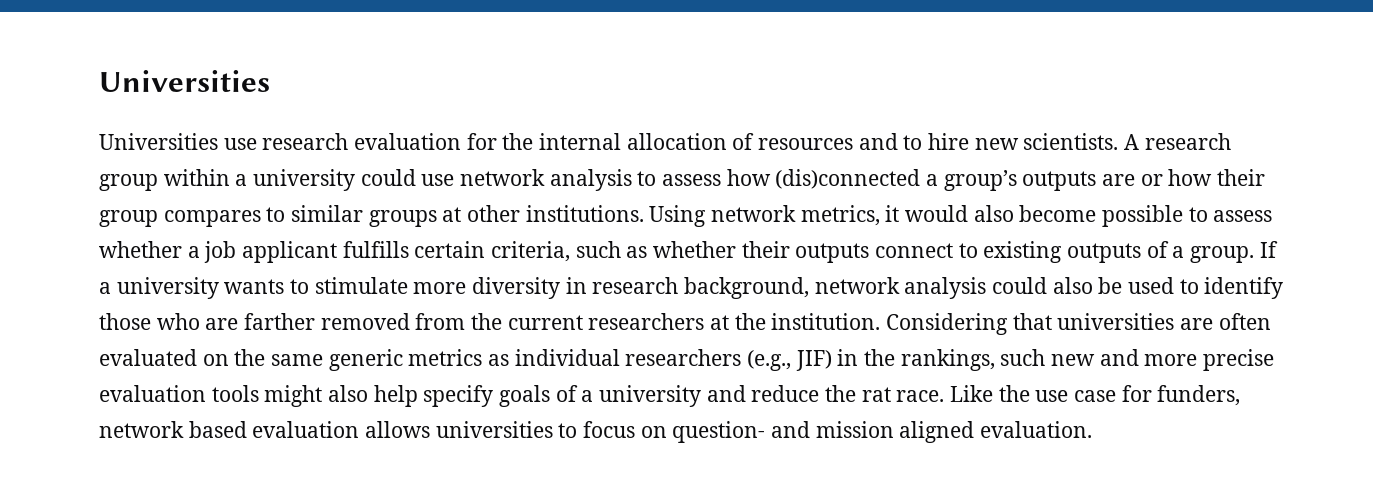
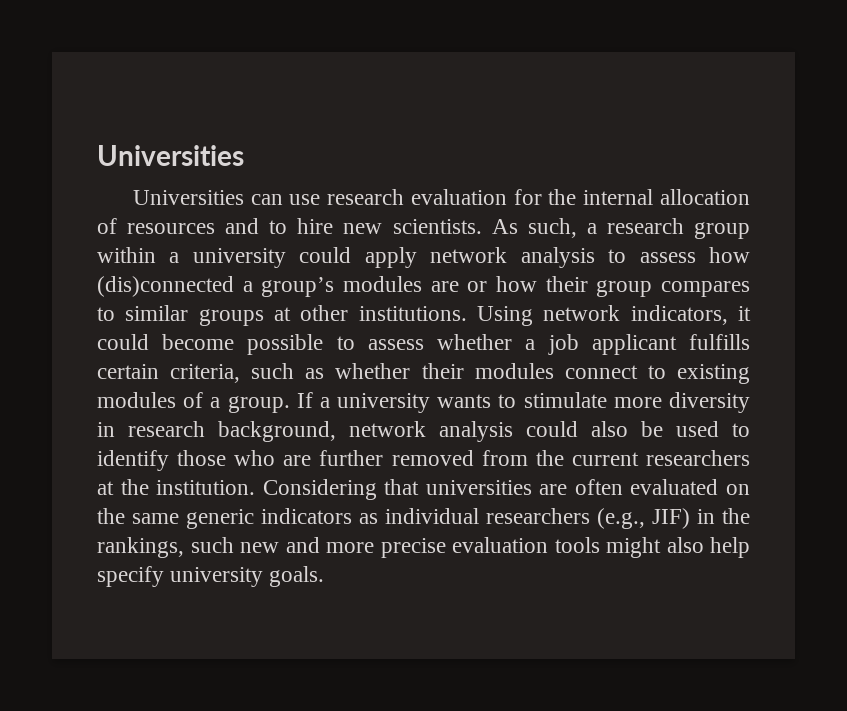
- Universities use research evaluation for the internal allocation of resources and to hire new scientists.
+ Universities can use research evaluation for the internal allocation of resources and to hire new scientists.
- A research group within a university could use network analysis to assess how (dis)connected a group’s outputs are or how their group compares to similar groups at other institutions.
+ As such, a research group within a university could apply network analysis to assess how (dis)connected a group’s modules are or how their group compares to similar groups at other institutions.
- Using network metrics, it would also become possible to assess whether a job applicant fulfills certain criteria, such as whether their outputs connect to existing outputs of a group.
+ Using network indicators, it could become possible to assess whether a job applicant fulfills certain criteria, such as whether their modules connect to existing modules of a group.
- If a university wants to stimulate more diversity in research background, network analysis could also be used to identify those who are farther removed from the current researchers at the institution.
+ If a university wants to stimulate more diversity in research background, network analysis could also be used to identify those who are further removed from the current researchers at the institution.
- Considering that universities are often evaluated on the same generic metrics as individual researchers (e.g., JIF) in the rankings, such new and more precise evaluation tools might also help specify goals of a university and reduce the rat race. Like the use case for funders, network based evaluation allows universities to focus on question- and mission aligned evaluation.
+ Considering that universities are often evaluated on the same generic indicators as individual researchers (e.g., JIF) in the rankings, such new and more precise evaluation tools might also help specify university goals.

